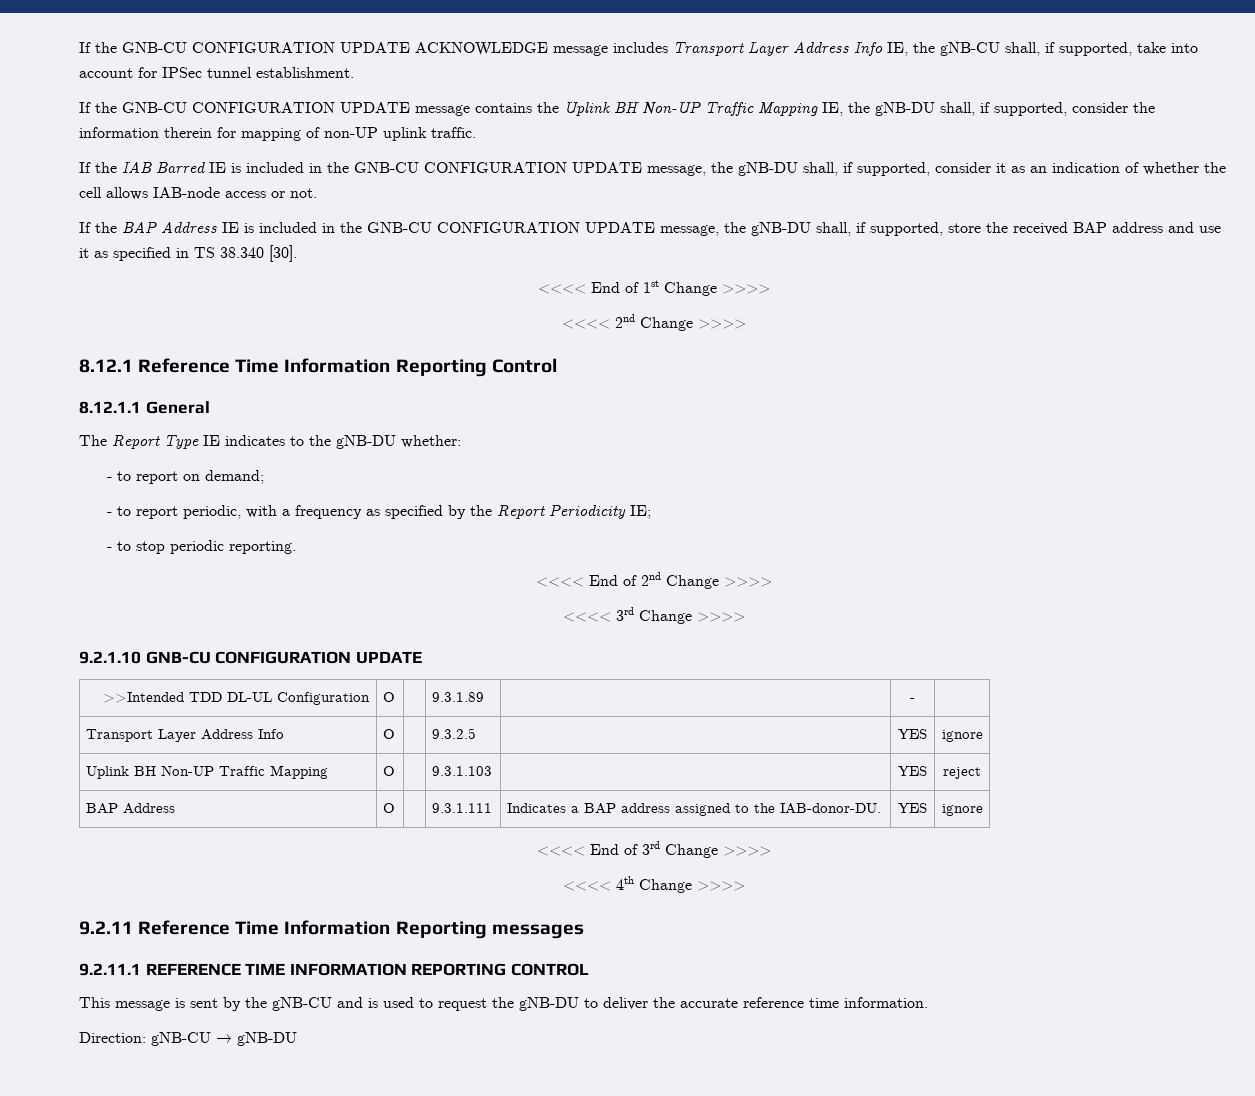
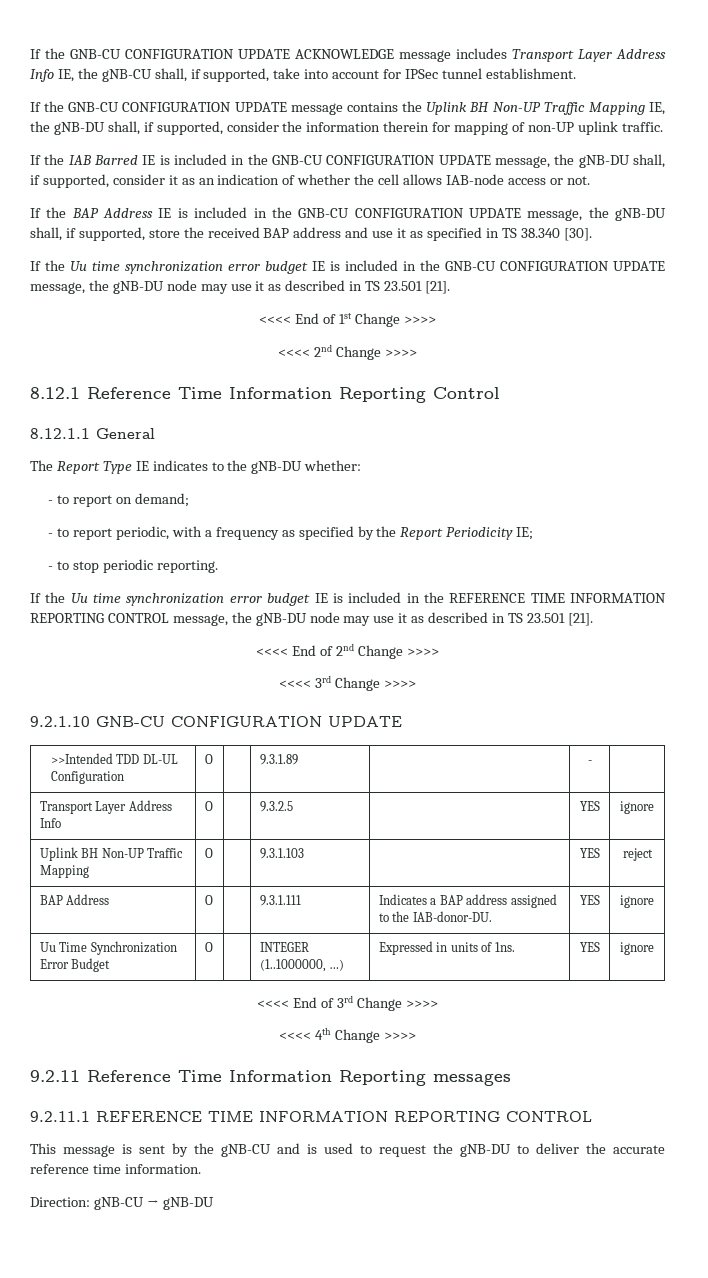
+ If the Uu time synchronization error budget IE is included in the GNB-CU CONFIGURATION UPDATE message, the gNB-DU node may use it as described in TS 23.501 [21].
+ If the Uu time synchronization error budget IE is included in the REFERENCE TIME INFORMATION REPORTING CONTROL message, the gNB-DU node may use it as described in TS 23.501 [21].
+ Uu Time Synchronization Error Budget | O | | INTEGER (1..1000000, …) | Expressed in units of 1ns. | YES | ignore

